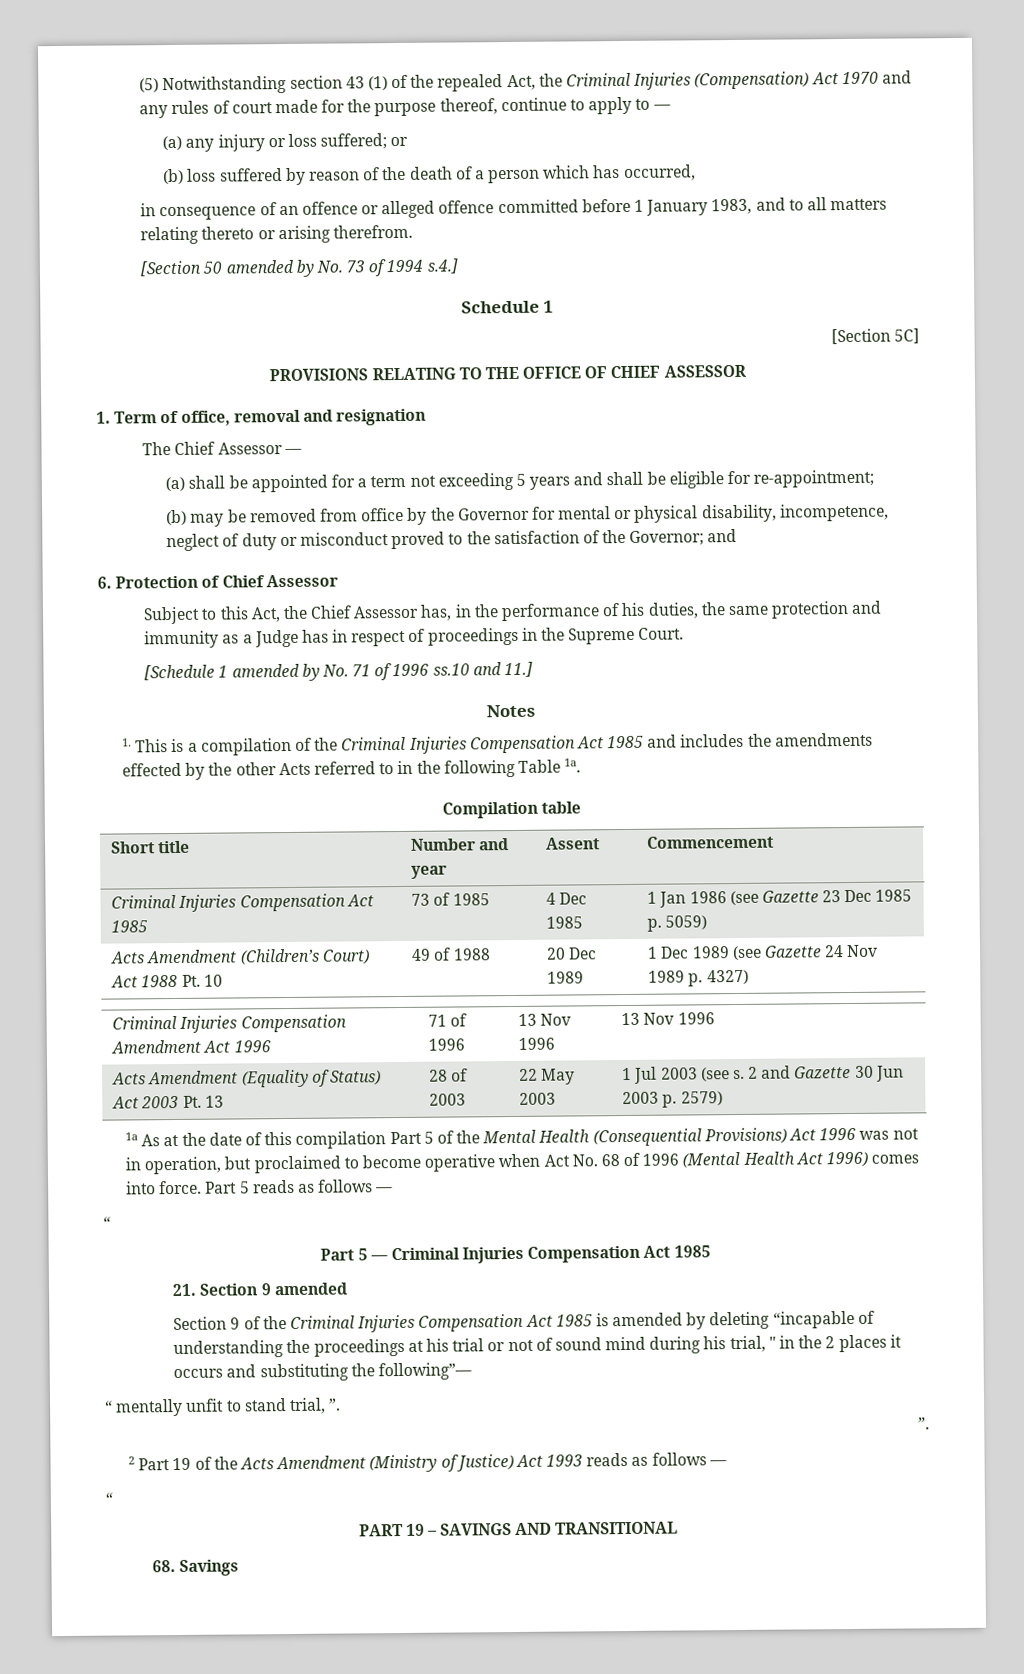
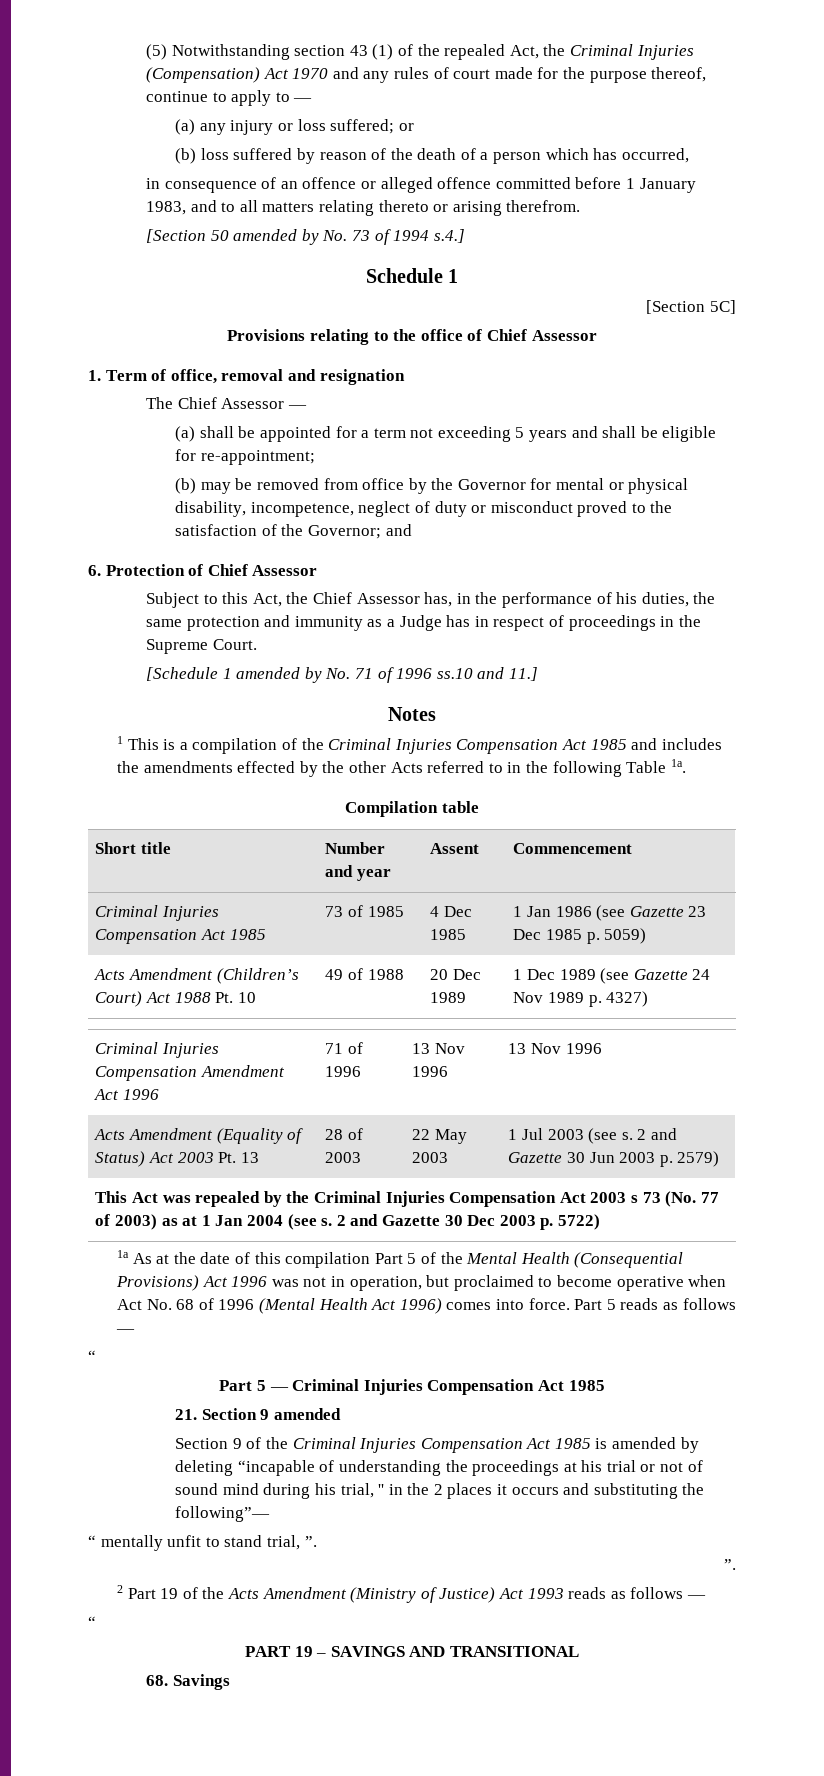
- PROVISIONS RELATING TO THE OFFICE OF CHIEF ASSESSOR
+ Provisions relating to the office of Chief Assessor
- 1. This is a compilation of the Criminal Injuries Compensation Act 1985 and includes the amendments effected by the other Acts referred to in the following Table 1a.
+ 1 This is a compilation of the Criminal Injuries Compensation Act 1985 and includes the amendments effected by the other Acts referred to in the following Table 1a.
+ This Act was repealed by the Criminal Injuries Compensation Act 2003 s 73 (No. 77 of 2003) as at 1 Jan 2004 (see s. 2 and Gazette 30 Dec 2003 p. 5722)

